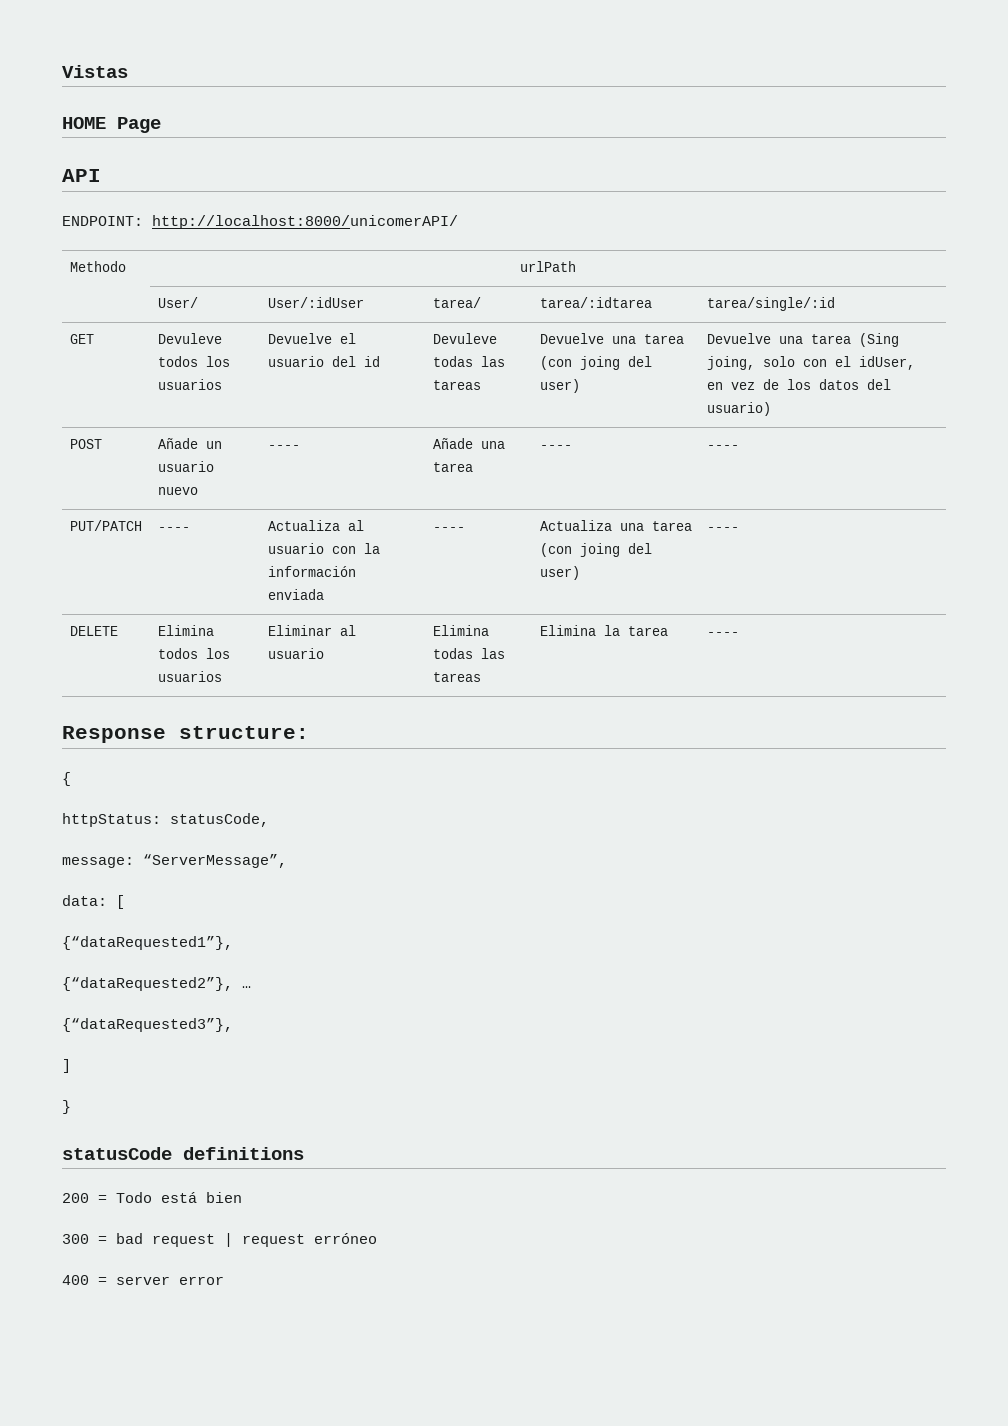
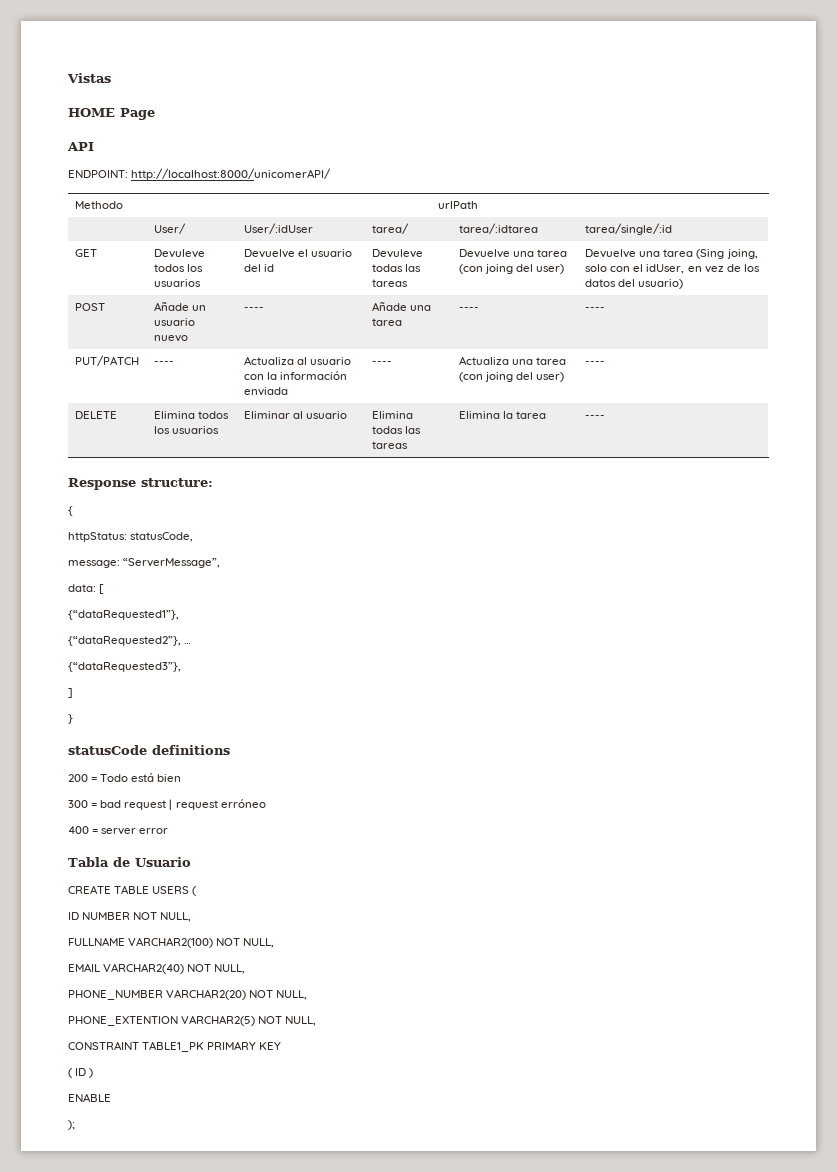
+ Tabla de Usuario
+ CREATE TABLE USERS (
+ ID NUMBER NOT NULL,
+ FULLNAME VARCHAR2(100) NOT NULL,
+ EMAIL VARCHAR2(40) NOT NULL,
+ PHONE_NUMBER VARCHAR2(20) NOT NULL,
+ PHONE_EXTENTION VARCHAR2(5) NOT NULL,
+ CONSTRAINT TABLE1_PK PRIMARY KEY
+ ( ID )
+ ENABLE
+ );

